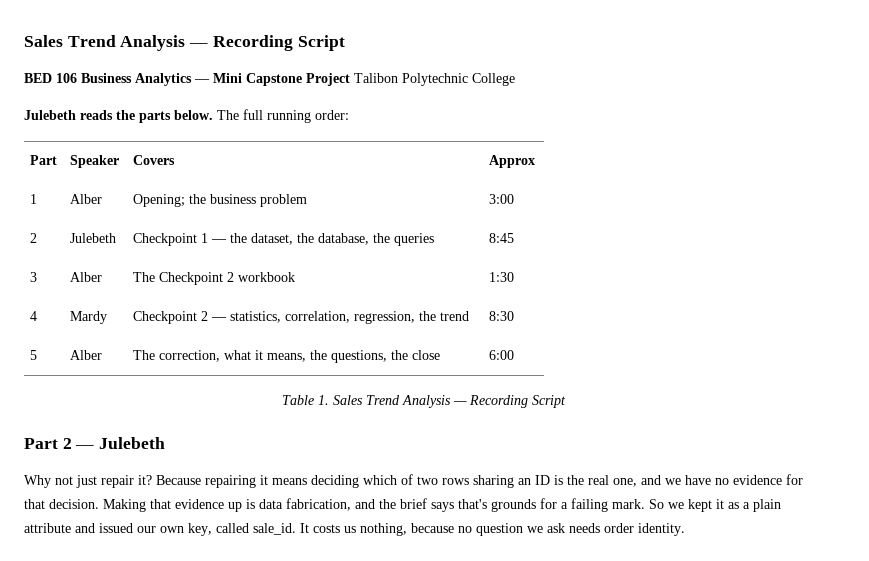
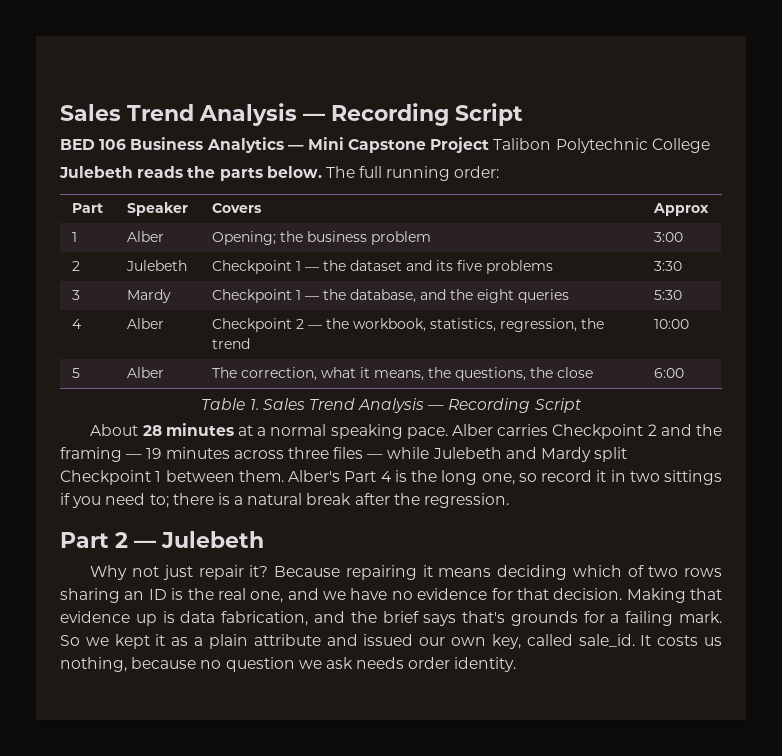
- 2 | Julebeth | Checkpoint 1 — the dataset, the database, the queries | 8:45
- 3 | Alber | The Checkpoint 2 workbook | 1:30
- 4 | Mardy | Checkpoint 2 — statistics, correlation, regression, the trend | 8:30
+ 2 | Julebeth | Checkpoint 1 — the dataset and its five problems | 3:30
+ 3 | Mardy | Checkpoint 1 — the database, and the eight queries | 5:30
+ 4 | Alber | Checkpoint 2 — the workbook, statistics, regression, the trend | 10:00
+ About 28 minutes at a normal speaking pace. Alber carries Checkpoint 2 and the framing — 19 minutes across three files — while Julebeth and Mardy split Checkpoint 1 between them. Alber's Part 4 is the long one, so record it in two sittings if you need to; there is a natural break after the regression.

